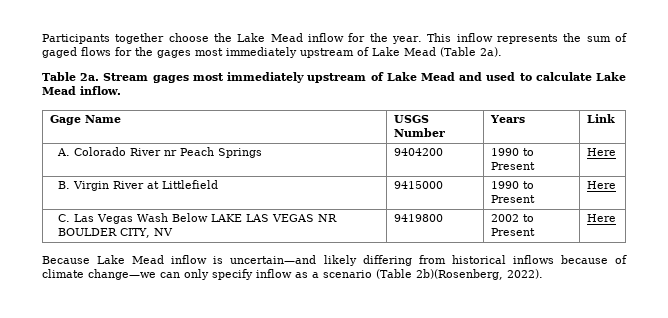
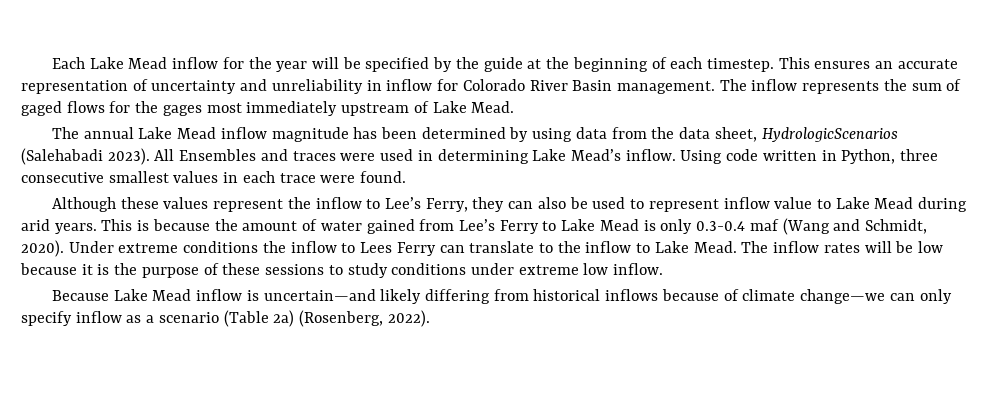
- Participants together choose the Lake Mead inflow for the year. This inflow represents the sum of gaged flows for the gages most immediately upstream of Lake Mead (Table 2a).
- Table 2a. Stream gages most immediately upstream of Lake Mead and used to calculate Lake Mead inflow.
- Gage Name | USGS Number | Years | Link
- A. Colorado River nr Peach Springs | 9404200 | 1990 to Present | Here
- B. Virgin River at Littlefield | 9415000 | 1990 to Present | Here
- C. Las Vegas Wash Below LAKE LAS VEGAS NR BOULDER CITY, NV | 9419800 | 2002 to Present | Here
+ Each Lake Mead inflow for the year will be specified by the guide at the beginning of each timestep. This ensures an accurate representation of uncertainty and unreliability in inflow for Colorado River Basin management. The inflow represents the sum of gaged flows for the gages most immediately upstream of Lake Mead.
+ The annual Lake Mead inflow magnitude has been determined by using data from the data sheet, HydrologicScenarios (Salehabadi 2023). All Ensembles and traces were used in determining Lake Mead’s inflow. Using code written in Python, three consecutive smallest values in each trace were found.
+ Although these values represent the inflow to Lee’s Ferry, they can also be used to represent inflow value to Lake Mead during arid years. This is because the amount of water gained from Lee’s Ferry to Lake Mead is only 0.3-0.4 maf (Wang and Schmidt, 2020). Under extreme conditions the inflow to Lees Ferry can translate to the inflow to Lake Mead. The inflow rates will be low because it is the purpose of these sessions to study conditions under extreme low inflow.
- Because Lake Mead inflow is uncertain—and likely differing from historical inflows because of climate change—we can only specify inflow as a scenario (Table 2b)(Rosenberg, 2022).
+ Because Lake Mead inflow is uncertain—and likely differing from historical inflows because of climate change—we can only specify inflow as a scenario (Table 2a) (Rosenberg, 2022).

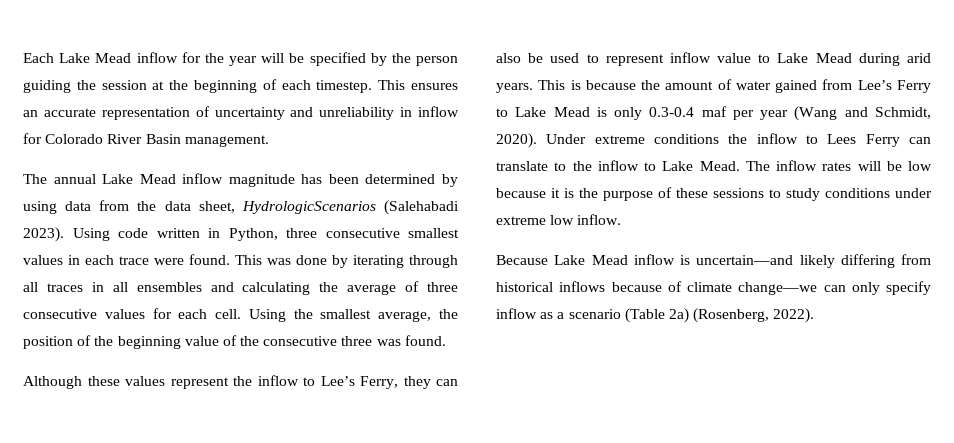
- Each Lake Mead inflow for the year will be specified by the guide at the beginning of each timestep.
+ Each Lake Mead inflow for the year will be specified by the person guiding the session at the beginning of each timestep.
- The inflow represents the sum of gaged flows for the gages most immediately upstream of Lake Mead.
- All Ensembles and traces were used in determining Lake Mead’s inflow.
+ This was done by iterating through all traces in all ensembles and calculating the average of three consecutive values for each cell. Using the smallest average, the position of the beginning value of the consecutive three was found.
- This is because the amount of water gained from Lee’s Ferry to Lake Mead is only 0.3-0.4 maf (Wang and Schmidt, 2020).
+ This is because the amount of water gained from Lee’s Ferry to Lake Mead is only 0.3-0.4 maf per year (Wang and Schmidt, 2020).

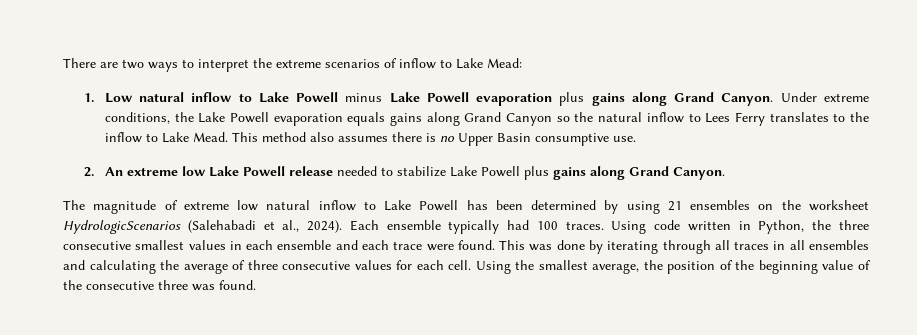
- Each Lake Mead inflow for the year will be specified by the person guiding the session at the beginning of each timestep. This ensures an accurate representation of uncertainty and unreliability in inflow for Colorado River Basin management.
- The annual Lake Mead inflow magnitude has been determined by using data from the data sheet, HydrologicScenarios (Salehabadi 2023).
+ There are two ways to interpret the extreme scenarios of inflow to Lake Mead:
+ 1. Low natural inflow to Lake Powell minus Lake Powell evaporation plus gains along Grand Canyon. Under extreme conditions, the Lake Powell evaporation equals gains along Grand Canyon so the natural inflow to Lees Ferry translates to the inflow to Lake Mead. This method also assumes there is no Upper Basin consumptive use.
+ 2. An extreme low Lake Powell release needed to stabilize Lake Powell plus gains along Grand Canyon.
+ The magnitude of extreme low natural inflow to Lake Powell has been determined by using 21 ensembles on the worksheet HydrologicScenarios (Salehabadi et al., 2024). Each ensemble typically had 100 traces.
- Using code written in Python, three consecutive smallest values in each trace were found.
+ Using code written in Python, the three consecutive smallest values in each ensemble and each trace were found.
- Although these values represent the inflow to Lee’s Ferry, they can also be used to represent inflow value to Lake Mead during arid years. This is because the amount of water gained from Lee’s Ferry to Lake Mead is only 0.3-0.4 maf per year (Wang and Schmidt, 2020). Under extreme conditions the inflow to Lees Ferry can translate to the inflow to Lake Mead. The inflow rates will be low because it is the purpose of these sessions to study conditions under extreme low inflow.
- Because Lake Mead inflow is uncertain—and likely differing from historical inflows because of climate change—we can only specify inflow as a scenario (Table 2a) (Rosenberg, 2022).

